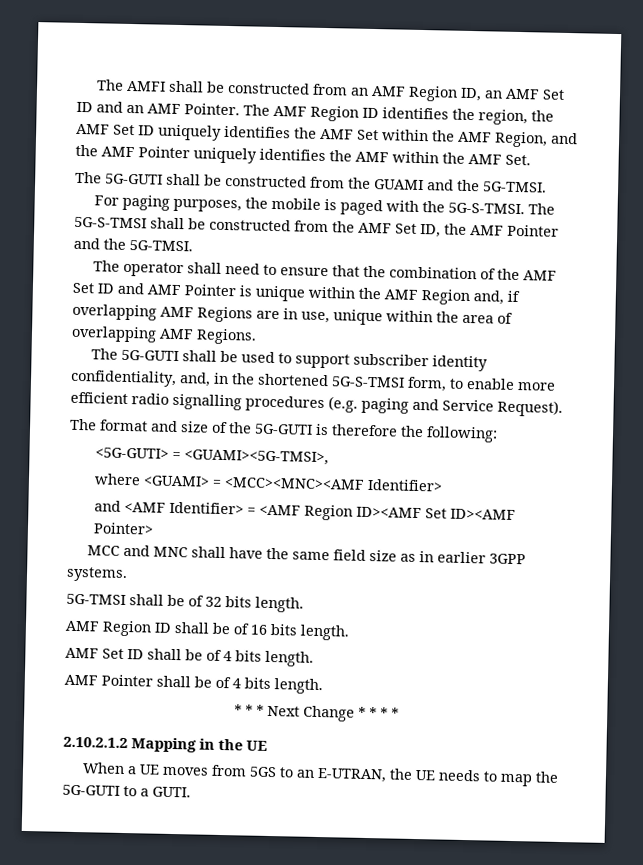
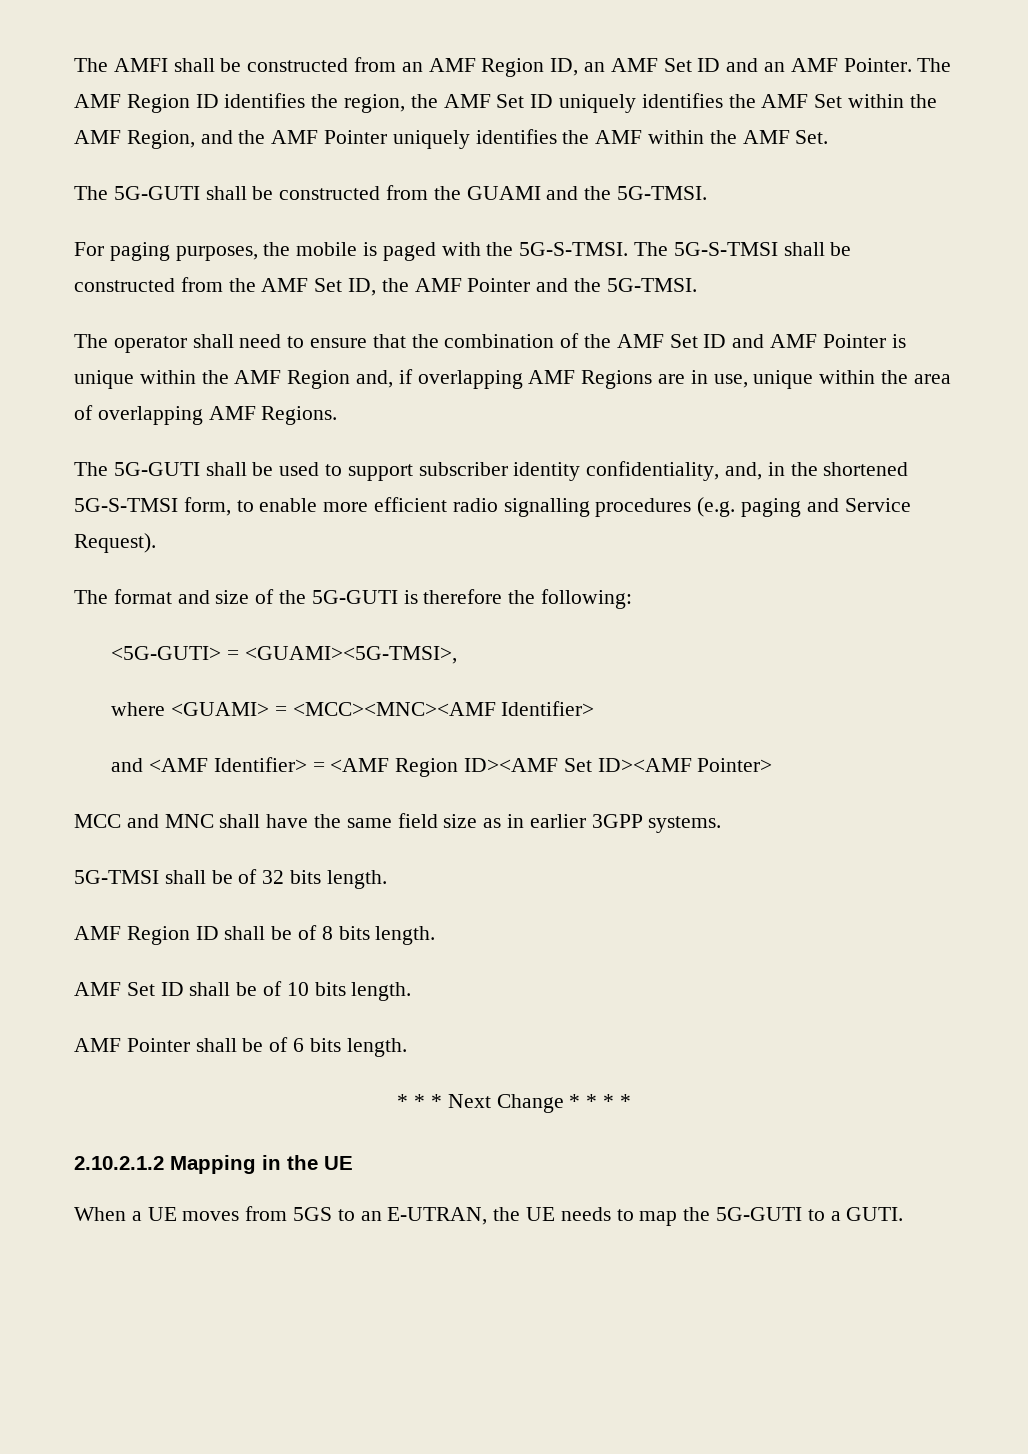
- AMF Region ID shall be of 16 bits length.
+ AMF Region ID shall be of 8 bits length.
- AMF Set ID shall be of 4 bits length.
+ AMF Set ID shall be of 10 bits length.
- AMF Pointer shall be of 4 bits length.
+ AMF Pointer shall be of 6 bits length.

